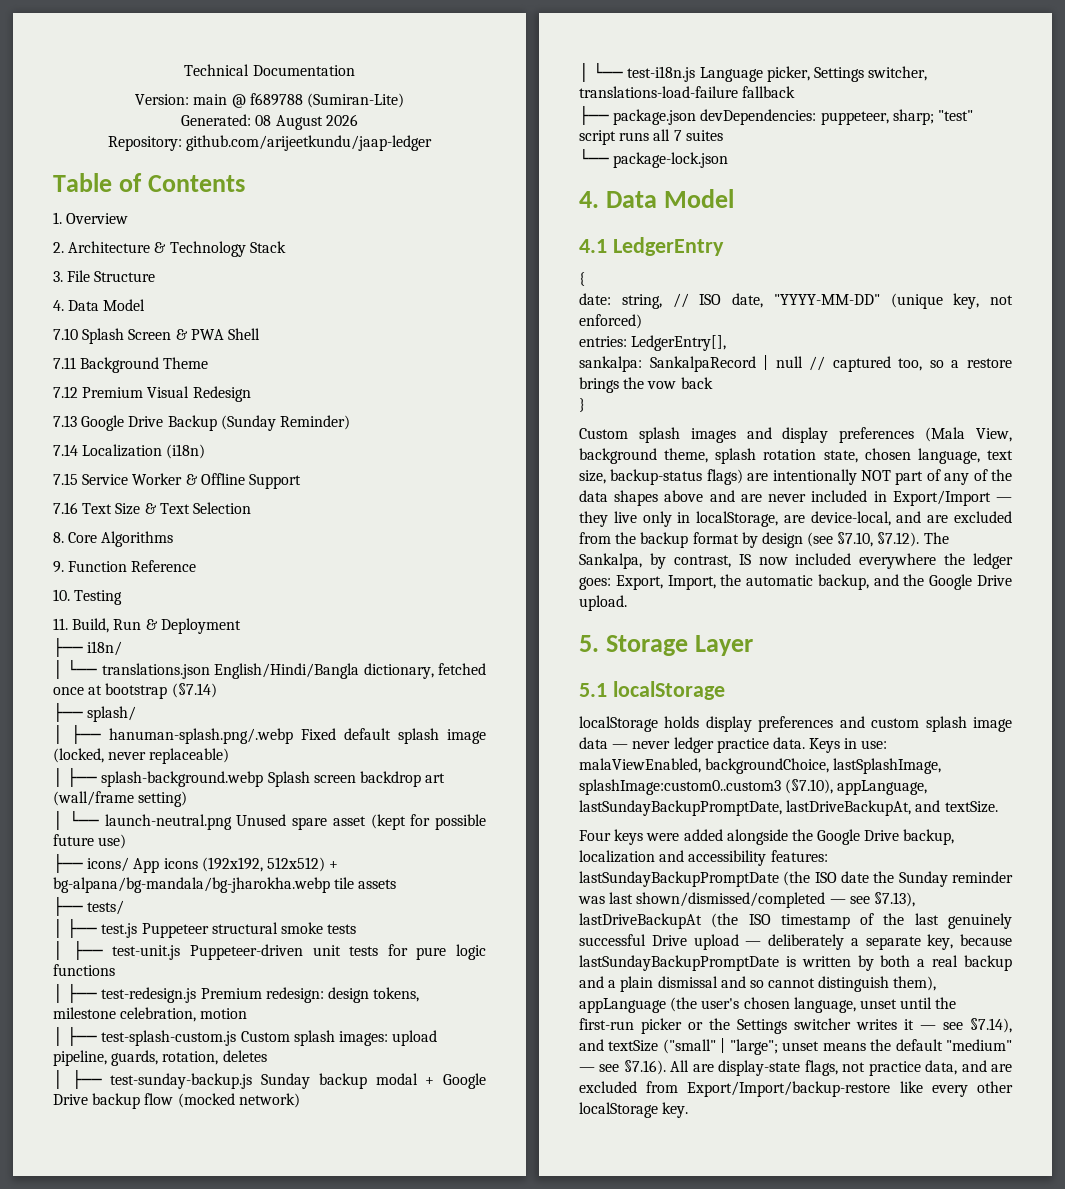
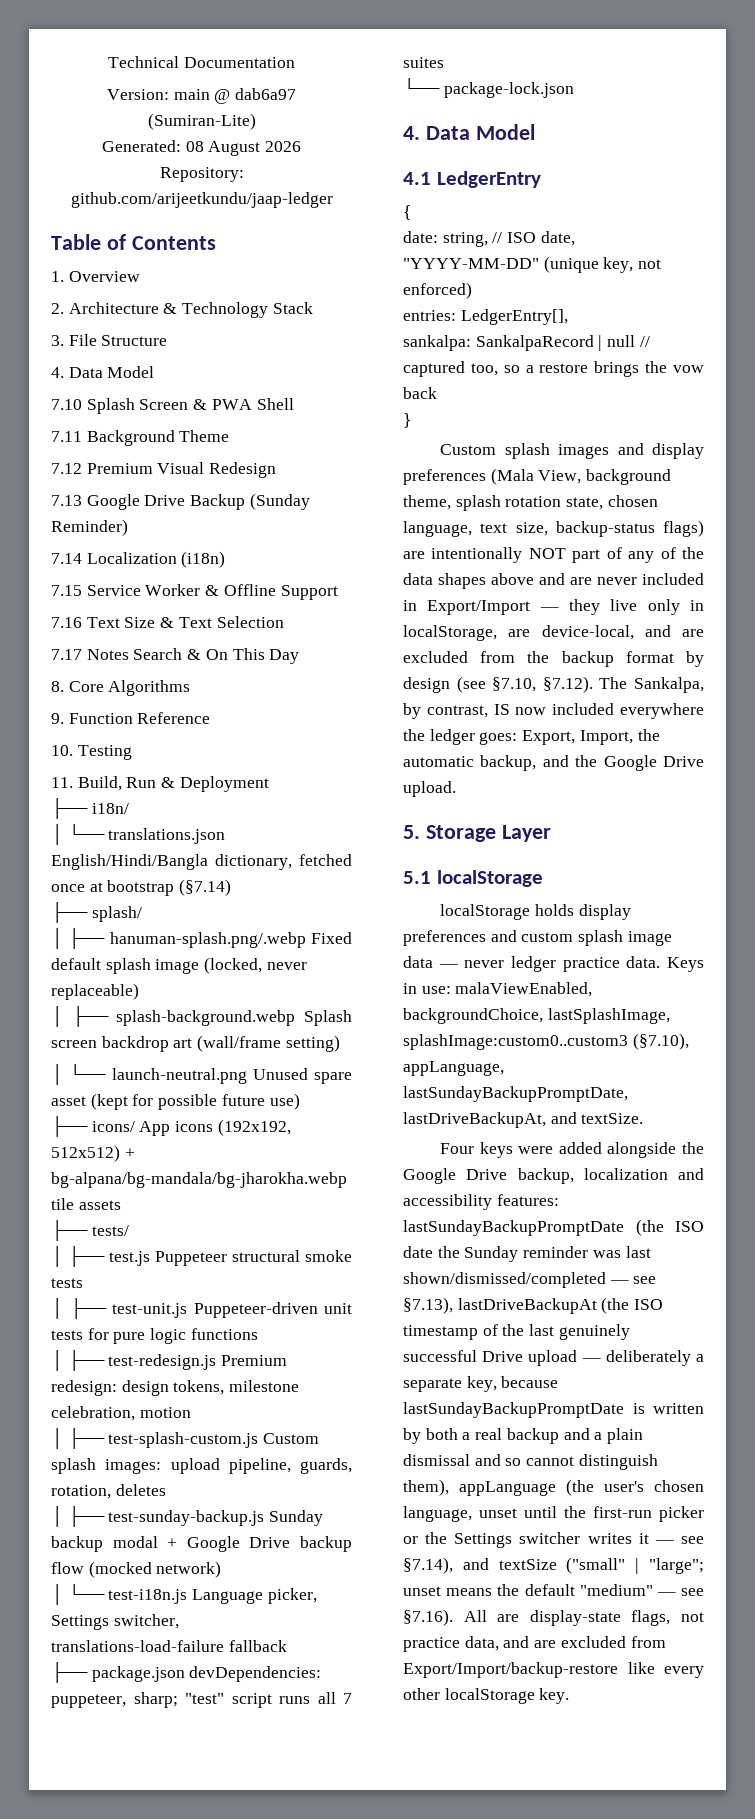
- Version: main @ f689788 (Sumiran-Lite)
+ Version: main @ dab6a97 (Sumiran-Lite)
+ 7.17 Notes Search & On This Day

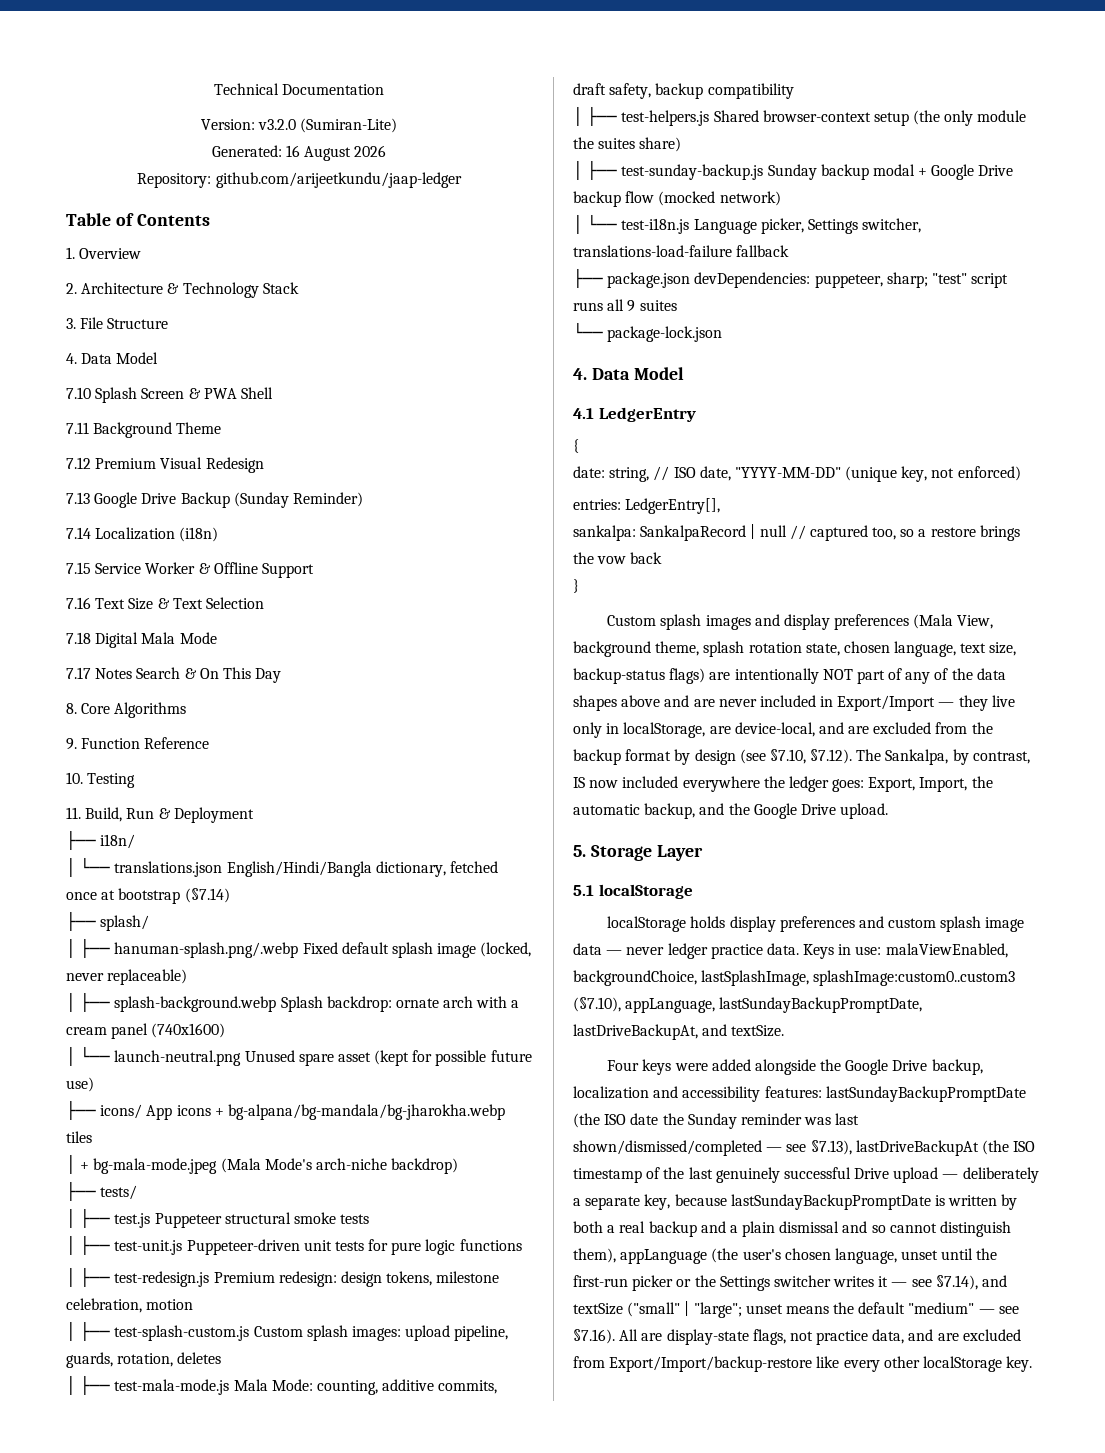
- Version: main @ dab6a97 (Sumiran-Lite)
+ Version: v3.2.0 (Sumiran-Lite)
- Generated: 08 August 2026
+ Generated: 16 August 2026
+ 7.18 Digital Mala Mode
- │ ├── splash-background.webp Splash screen backdrop art (wall/frame setting)
+ │ ├── splash-background.webp Splash backdrop: ornate arch with a cream panel (740x1600)
- ├── icons/ App icons (192x192, 512x512) + bg-alpana/bg-mandala/bg-jharokha.webp tile assets
+ ├── icons/ App icons + bg-alpana/bg-mandala/bg-jharokha.webp tiles
+ │ + bg-mala-mode.jpeg (Mala Mode's arch-niche backdrop)
+ │ ├── test-mala-mode.js Mala Mode: counting, additive commits, draft safety, backup compatibility
+ │ ├── test-helpers.js Shared browser-context setup (the only module the suites share)
- ├── package.json devDependencies: puppeteer, sharp; "test" script runs all 7 suites
+ ├── package.json devDependencies: puppeteer, sharp; "test" script runs all 9 suites

